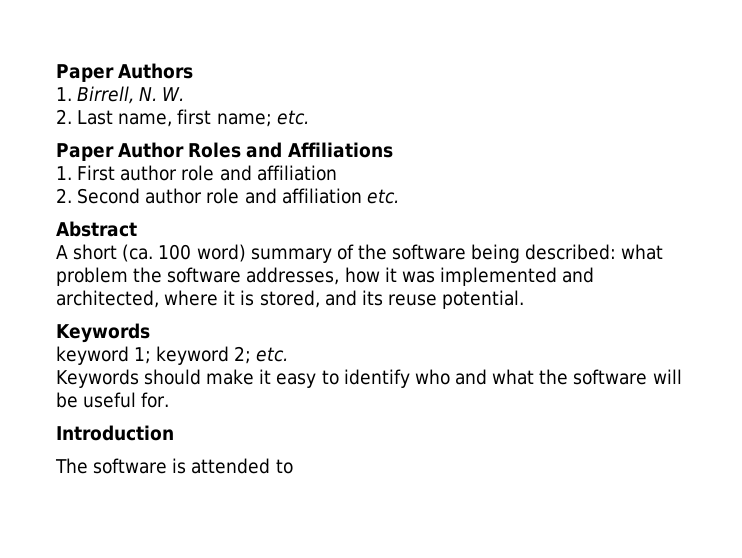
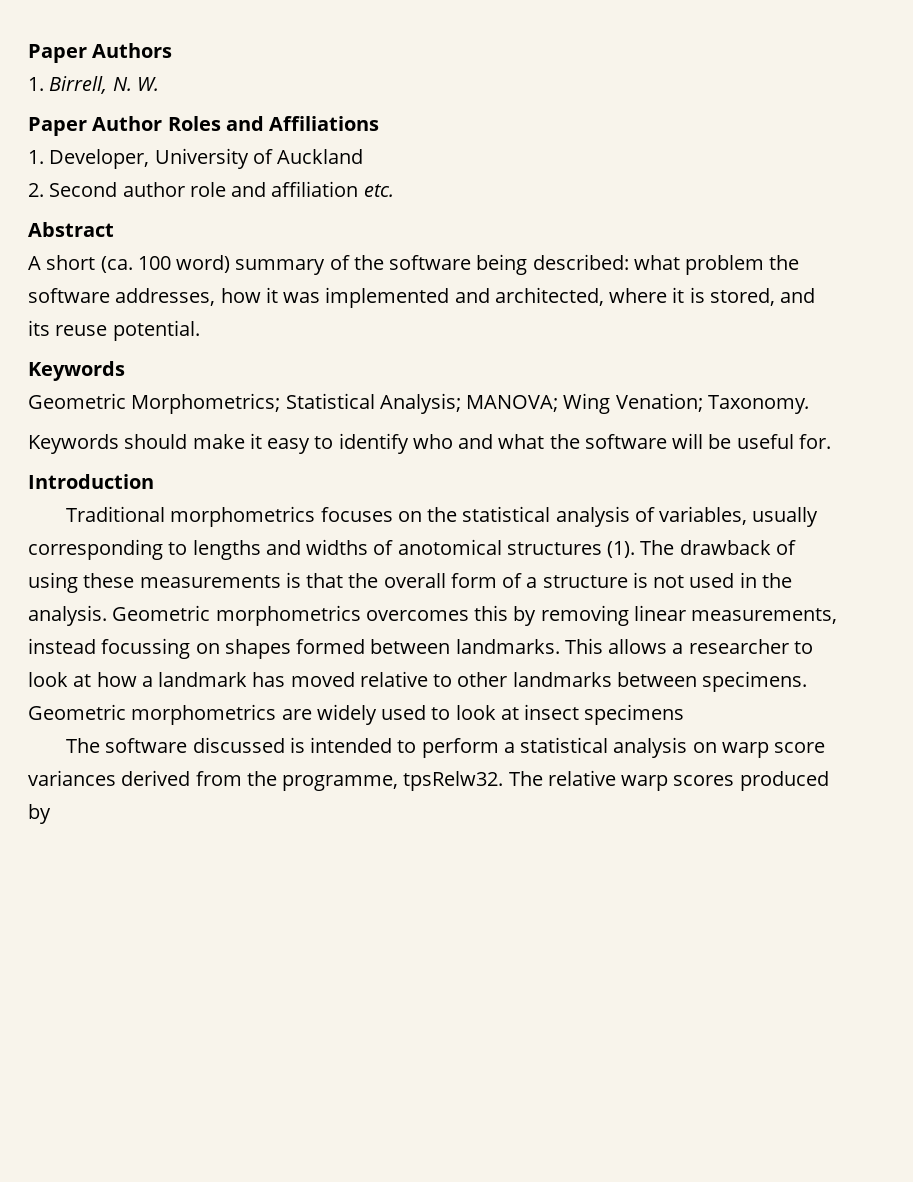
- 2. Last name, first name; etc.
- 1. First author role and affiliation
+ 1. Developer, University of Auckland
- keyword 1; keyword 2; etc.
+ Geometric Morphometrics; Statistical Analysis; MANOVA; Wing Venation; Taxonomy.
- The software is attended to
+ Traditional morphometrics focuses on the statistical analysis of variables, usually corresponding to lengths and widths of anotomical structures (1). The drawback of using these measurements is that the overall form of a structure is not used in the analysis. Geometric morphometrics overcomes this by removing linear measurements, instead focussing on shapes formed between landmarks. This allows a researcher to look at how a landmark has moved relative to other landmarks between specimens. Geometric morphometrics are widely used to look at insect specimens
+ The software discussed is intended to perform a statistical analysis on warp score variances derived from the programme, tpsRelw32. The relative warp scores produced by

